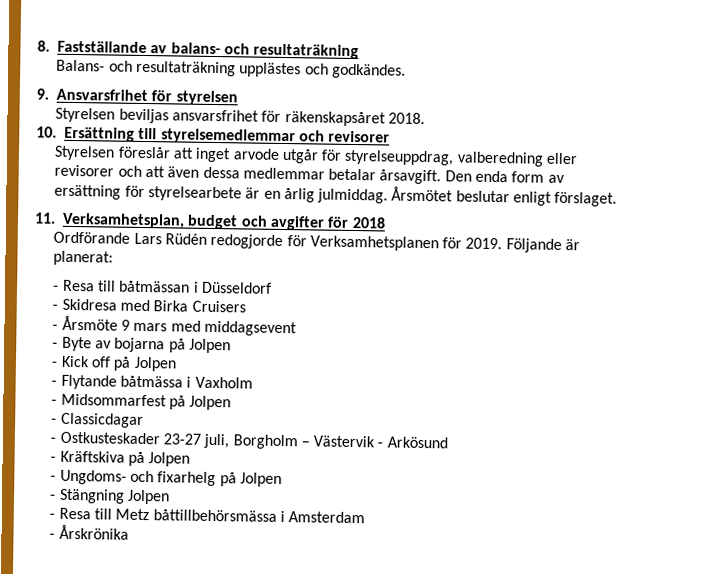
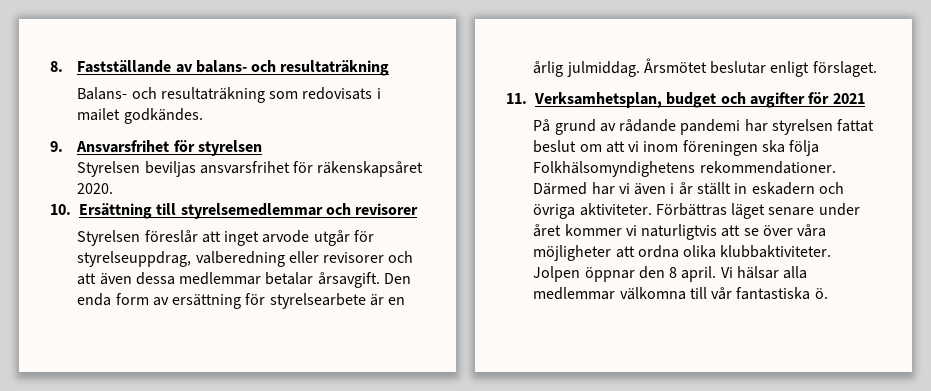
- Balans- och resultaträkning upplästes och godkändes.
+ Balans- och resultaträkning som redovisats i mailet godkändes.
- Styrelsen beviljas ansvarsfrihet för räkenskapsåret 2018.
+ Styrelsen beviljas ansvarsfrihet för räkenskapsåret 2020.
- 11. Verksamhetsplan, budget och avgifter för 2018
- Ordförande Lars Rüdén redogjorde för Verksamhetsplanen för 2019. Följande är planerat:
- - Resa till båtmässan i Düsseldorf
- - Skidresa med Birka Cruisers
- - Årsmöte 9 mars med middagsevent
- - Byte av bojarna på Jolpen
- - Kick off på Jolpen
- - Flytande båtmässa i Vaxholm
- - Midsommarfest på Jolpen
- - Classicdagar
- - Ostkusteskader 23-27 juli, Borgholm – Västervik - Arkösund
- - Kräftskiva på Jolpen
- - Ungdoms- och fixarhelg på Jolpen
- - Stängning Jolpen
- - Resa till Metz båttillbehörsmässa i Amsterdam
- - Årskrönika
+ 11. Verksamhetsplan, budget och avgifter för 2021
+ På grund av rådande pandemi har styrelsen fattat beslut om att vi inom föreningen ska följa Folkhälsomyndighetens rekommendationer. Därmed har vi även i år ställt in eskadern och övriga aktiviteter. Förbättras läget senare under året kommer vi naturligtvis att se över våra möjligheter att ordna olika klubbaktiviteter. Jolpen öppnar den 8 april. Vi hälsar alla medlemmar välkomna till vår fantastiska ö.

